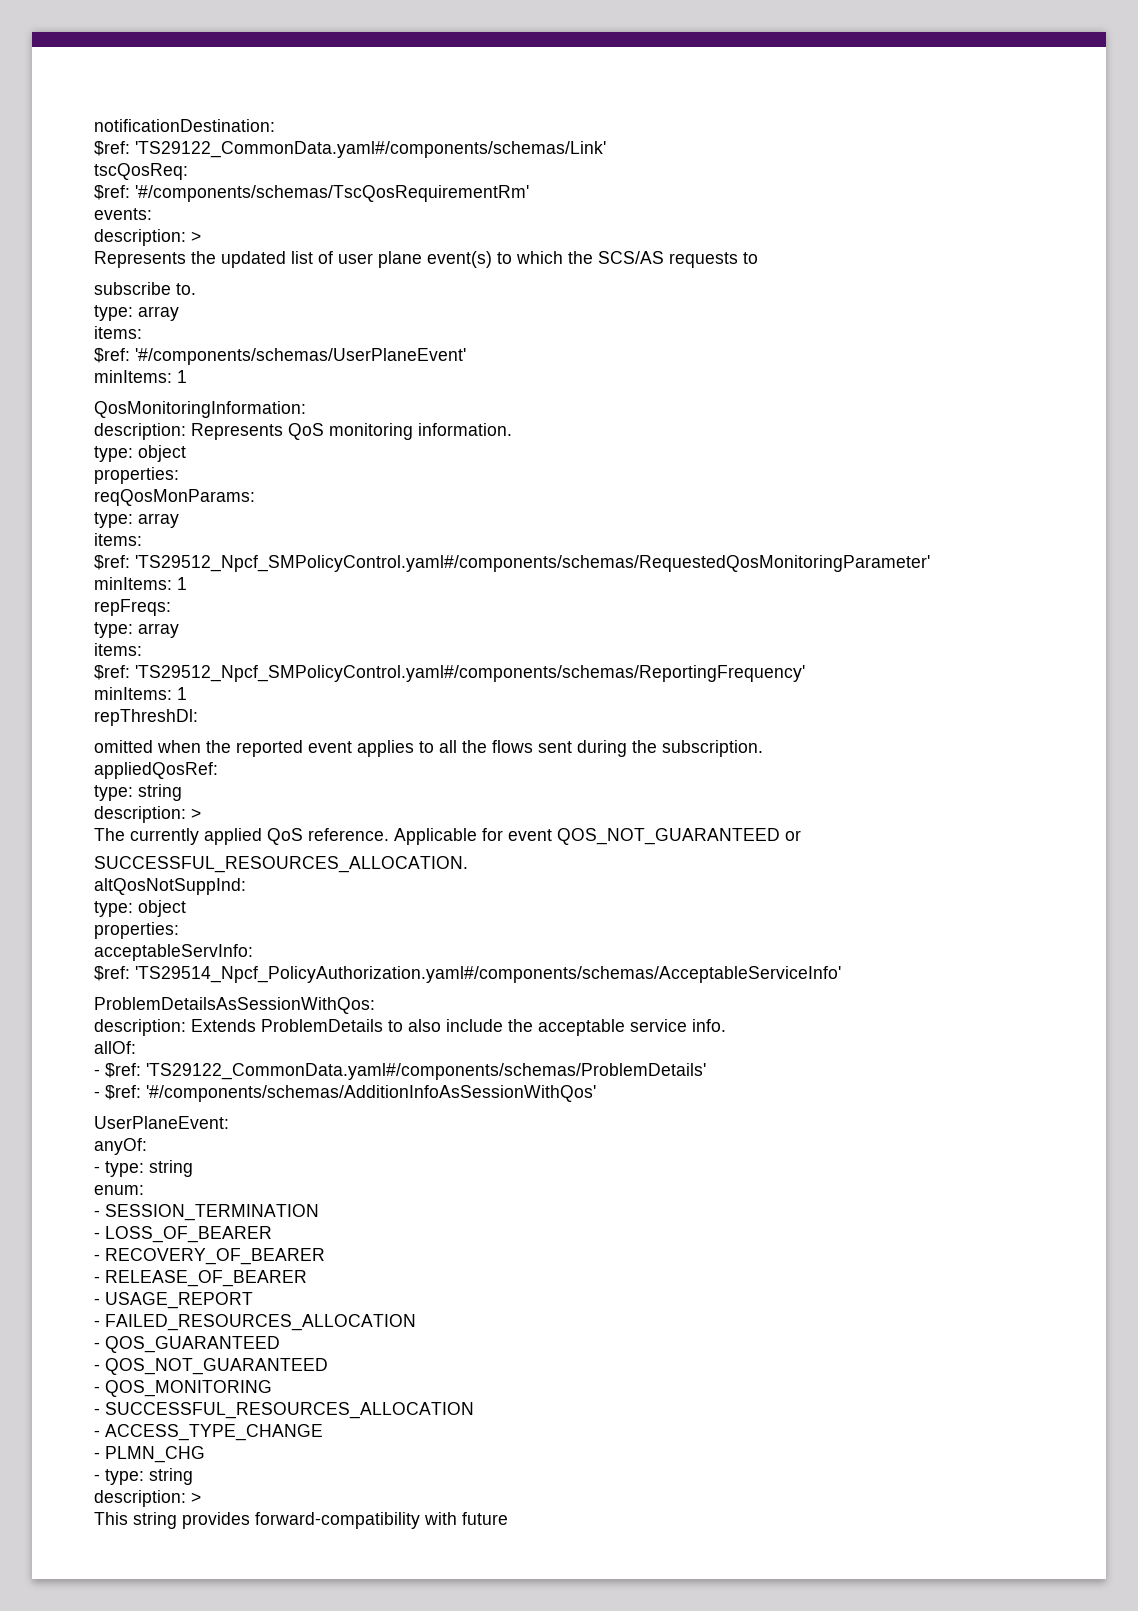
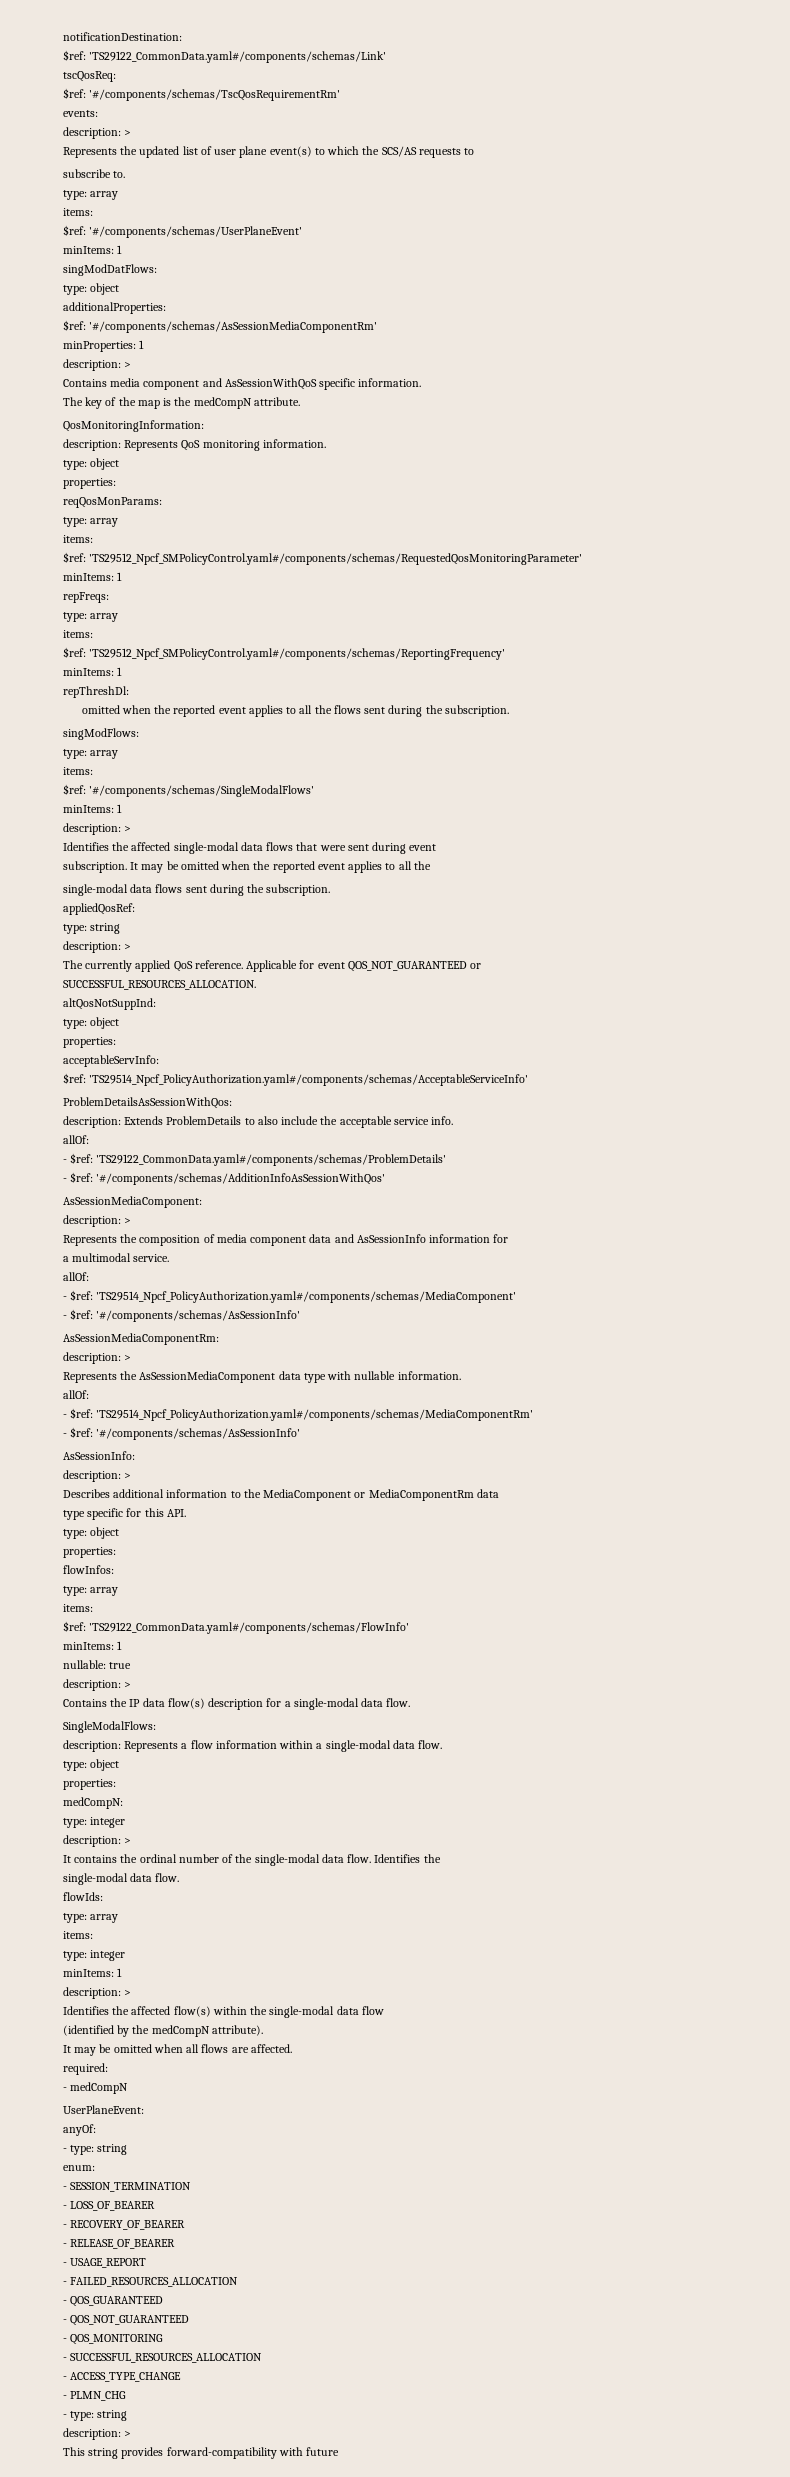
+ singModDatFlows:
+ type: object
+ additionalProperties:
+ $ref: '#/components/schemas/AsSessionMediaComponentRm'
+ minProperties: 1
+ description: >
+ Contains media component and AsSessionWithQoS specific information.
+ The key of the map is the medCompN attribute.
+ singModFlows:
+ type: array
+ items:
+ $ref: '#/components/schemas/SingleModalFlows'
+ minItems: 1
+ description: >
+ Identifies the affected single-modal data flows that were sent during event
+ subscription. It may be omitted when the reported event applies to all the
+ single-modal data flows sent during the subscription.
+ AsSessionMediaComponent:
+ description: >
+ Represents the composition of media component data and AsSessionInfo information for
+ a multimodal service.
+ allOf:
+ - $ref: 'TS29514_Npcf_PolicyAuthorization.yaml#/components/schemas/MediaComponent'
+ - $ref: '#/components/schemas/AsSessionInfo'
+ AsSessionMediaComponentRm:
+ description: >
+ Represents the AsSessionMediaComponent data type with nullable information.
+ allOf:
+ - $ref: 'TS29514_Npcf_PolicyAuthorization.yaml#/components/schemas/MediaComponentRm'
+ - $ref: '#/components/schemas/AsSessionInfo'
+ AsSessionInfo:
+ description: >
+ Describes additional information to the MediaComponent or MediaComponentRm data
+ type specific for this API.
+ type: object
+ properties:
+ flowInfos:
+ type: array
+ items:
+ $ref: 'TS29122_CommonData.yaml#/components/schemas/FlowInfo'
+ minItems: 1
+ nullable: true
+ description: >
+ Contains the IP data flow(s) description for a single-modal data flow.
+ SingleModalFlows:
+ description: Represents a flow information within a single-modal data flow.
+ type: object
+ properties:
+ medCompN:
+ type: integer
+ description: >
+ It contains the ordinal number of the single-modal data flow. Identifies the
+ single-modal data flow.
+ flowIds:
+ type: array
+ items:
+ type: integer
+ minItems: 1
+ description: >
+ Identifies the affected flow(s) within the single-modal data flow
+ (identified by the medCompN attribute).
+ It may be omitted when all flows are affected.
+ required:
+ - medCompN

